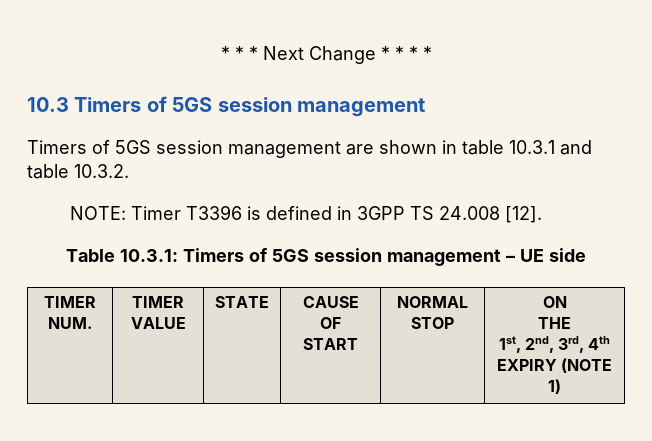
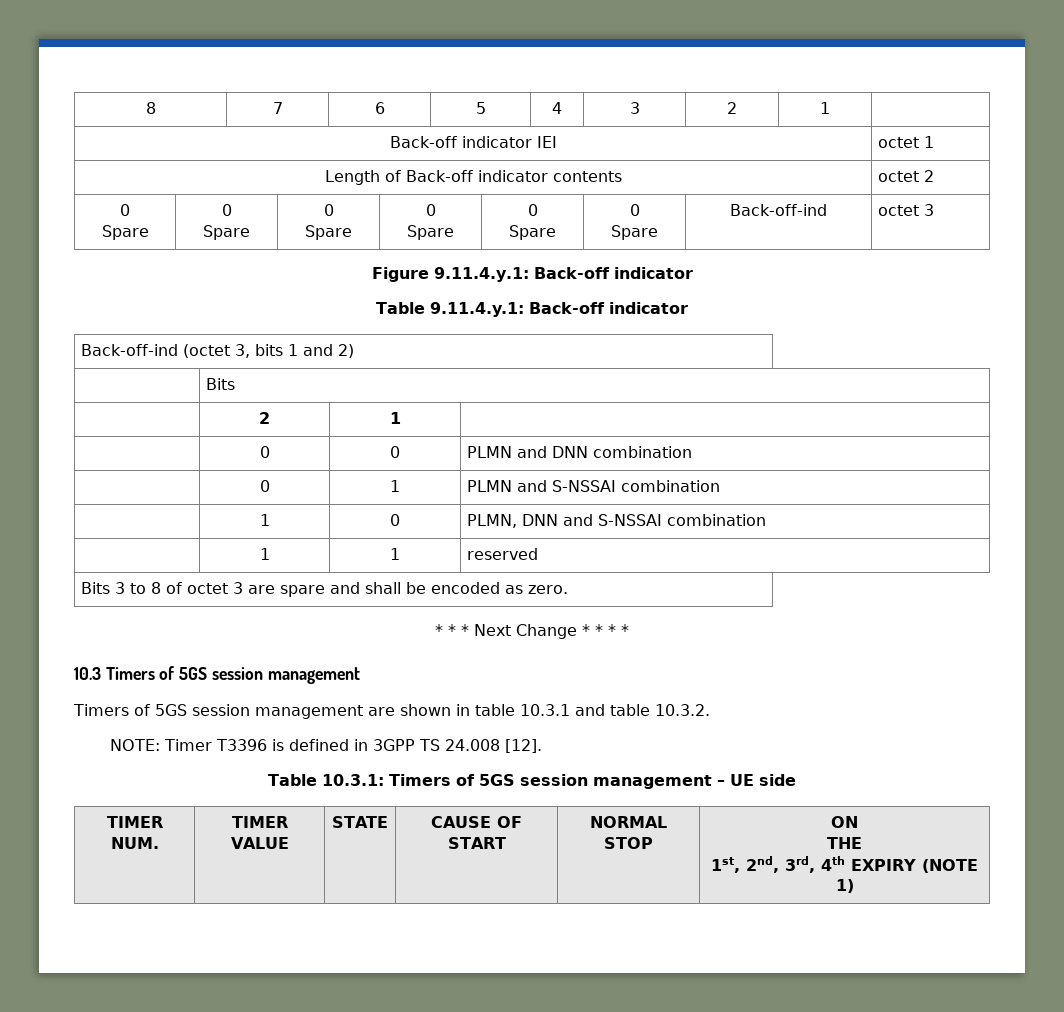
+ 8 | 7 | 6 | 5 | 4 | 3 | 2 | 1 |
+ Back-off indicator IEI | octet 1
+ Length of Back-off indicator contents | octet 2
+ 0
+ Spare | 0
+ Spare | 0
+ Spare | 0
+ Spare | 0
+ Spare | 0
+ Spare | Back-off-ind | octet 3
+ Figure 9.11.4.y.1: Back-off indicator
+ Table 9.11.4.y.1: Back-off indicator
+ Back-off-ind (octet 3, bits 1 and 2)
+ | Bits
+ | 2 | 1 |
+ | 0 | 0 | PLMN and DNN combination
+ | 0 | 1 | PLMN and S-NSSAI combination
+ | 1 | 0 | PLMN, DNN and S-NSSAI combination
+ | 1 | 1 | reserved
+ Bits 3 to 8 of octet 3 are spare and shall be encoded as zero.

